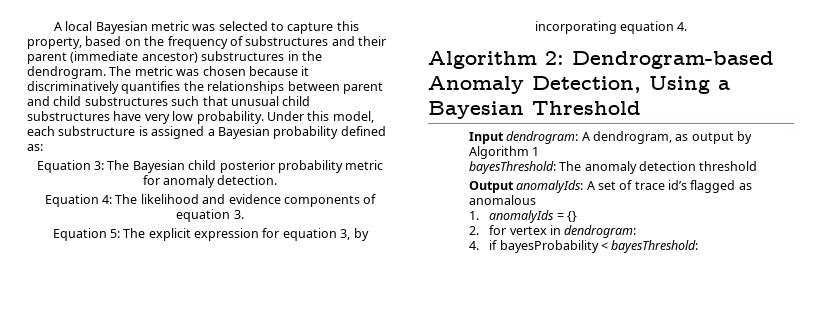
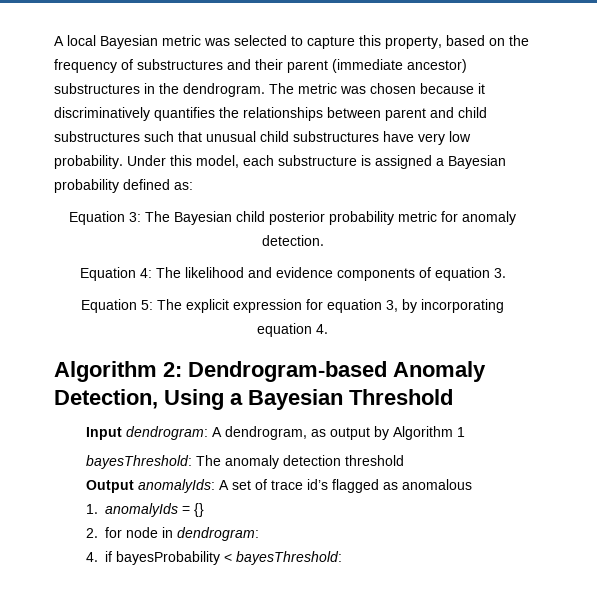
- 2. for vertex in dendrogram:
+ 2. for node in dendrogram:

